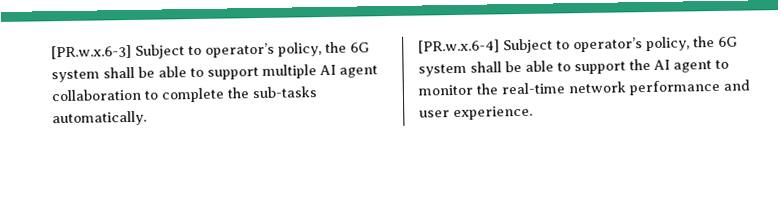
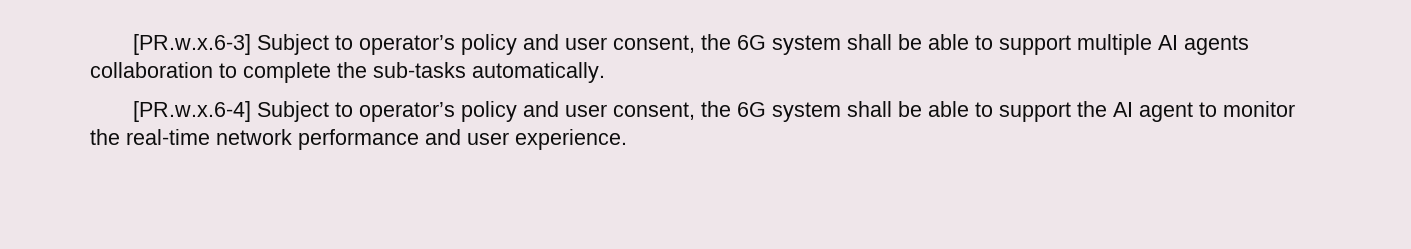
- [PR.w.x.6-3] Subject to operator’s policy, the 6G system shall be able to support multiple AI agent collaboration to complete the sub-tasks automatically.
+ [PR.w.x.6-3] Subject to operator’s policy and user consent, the 6G system shall be able to support multiple AI agents collaboration to complete the sub-tasks automatically.
- [PR.w.x.6-4] Subject to operator’s policy, the 6G system shall be able to support the AI agent to monitor the real-time network performance and user experience.
+ [PR.w.x.6-4] Subject to operator’s policy and user consent, the 6G system shall be able to support the AI agent to monitor the real-time network performance and user experience.

